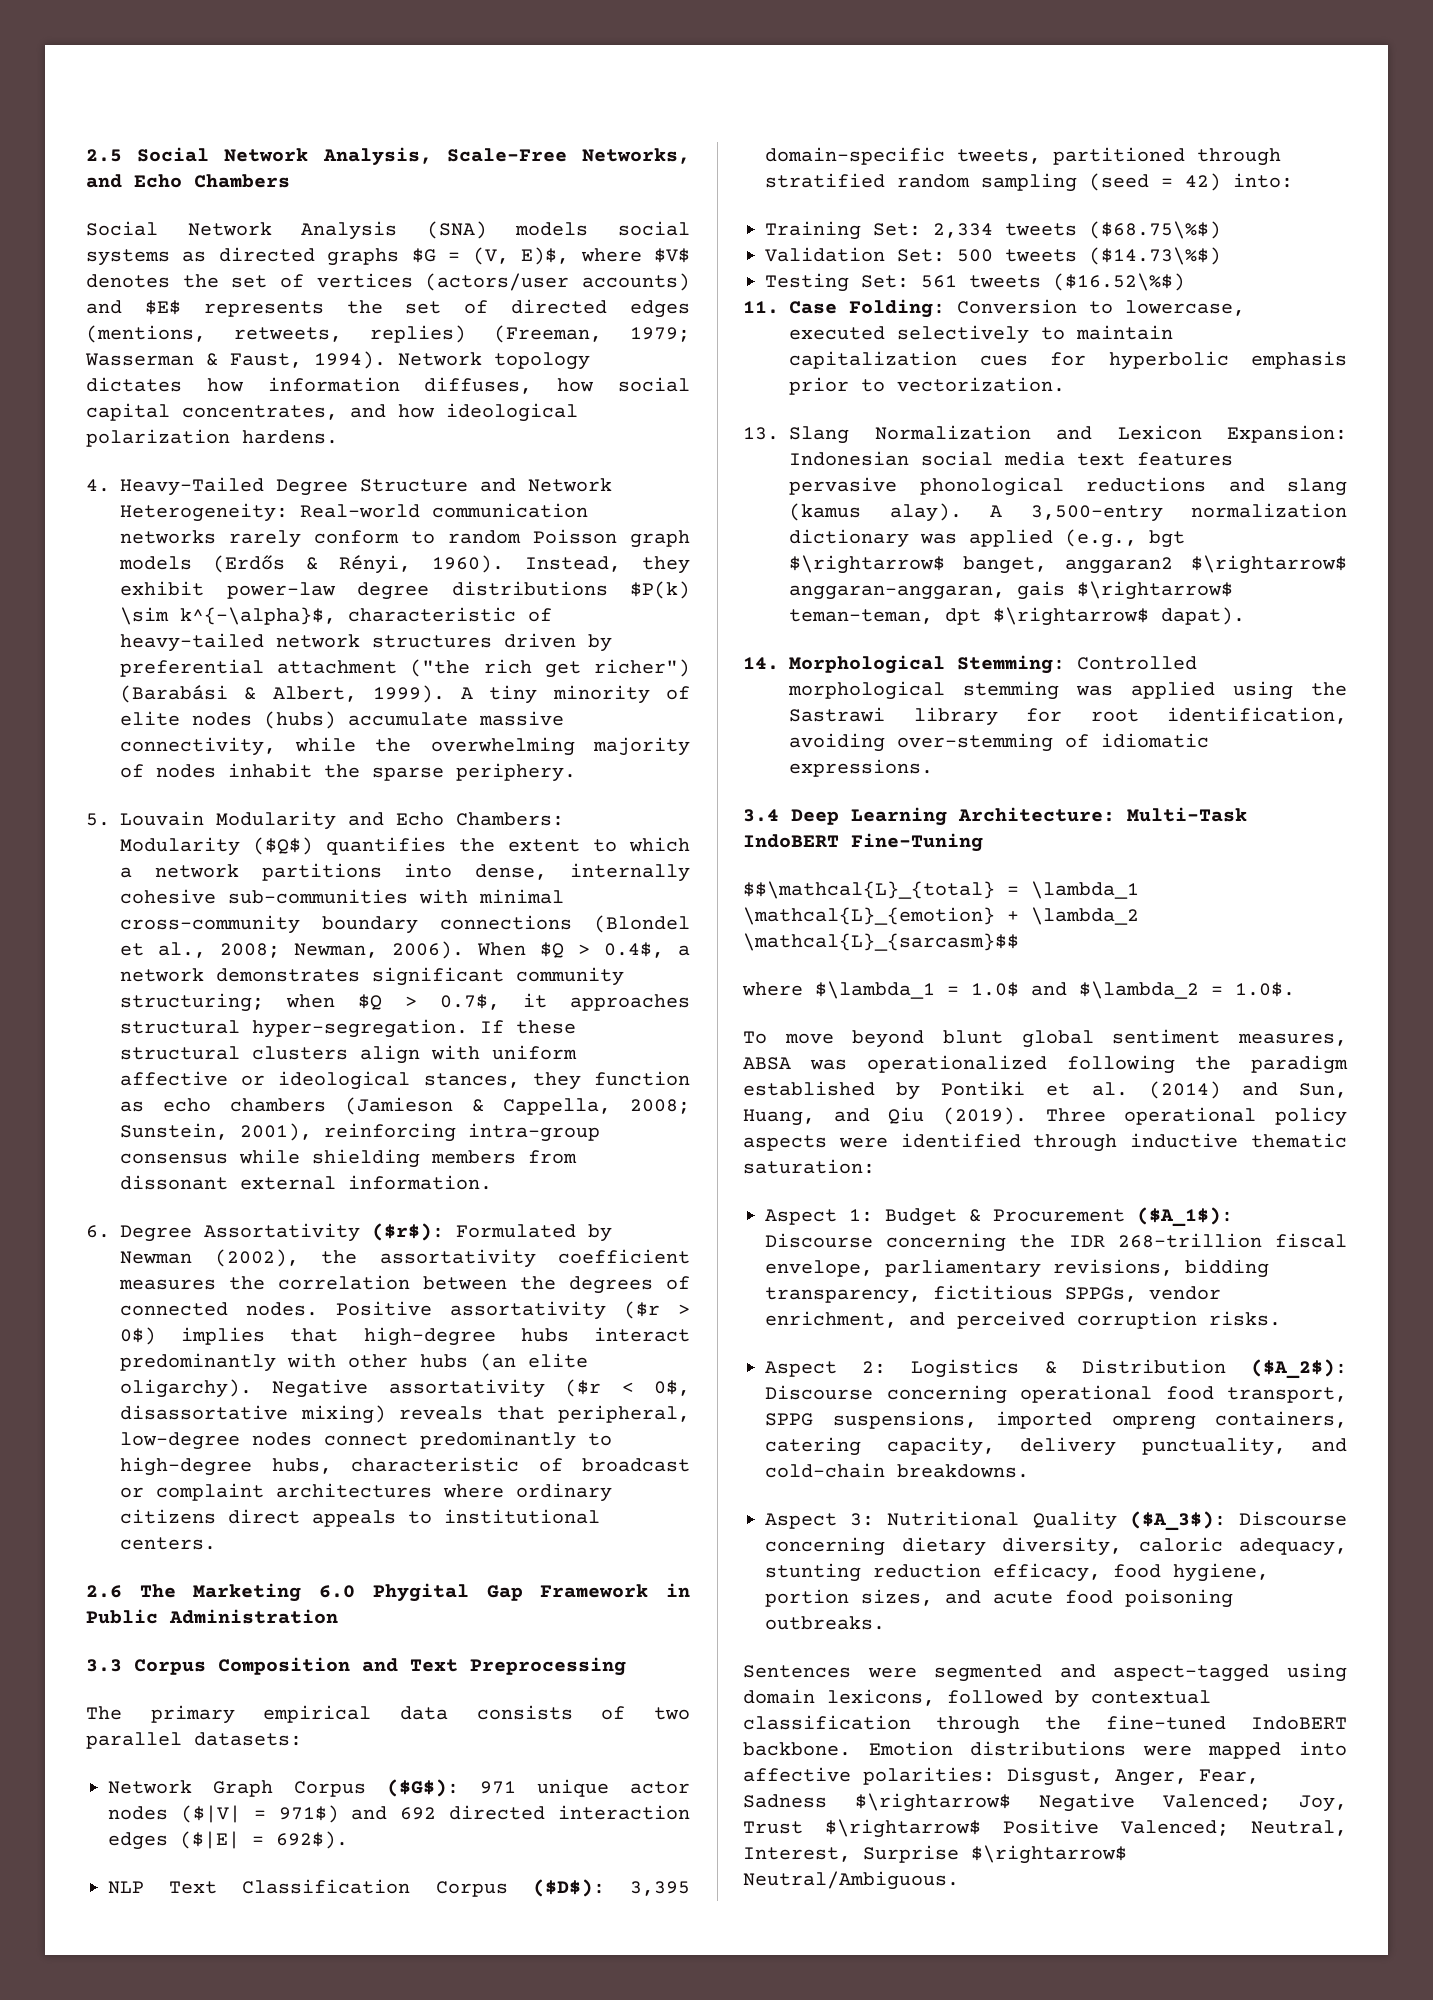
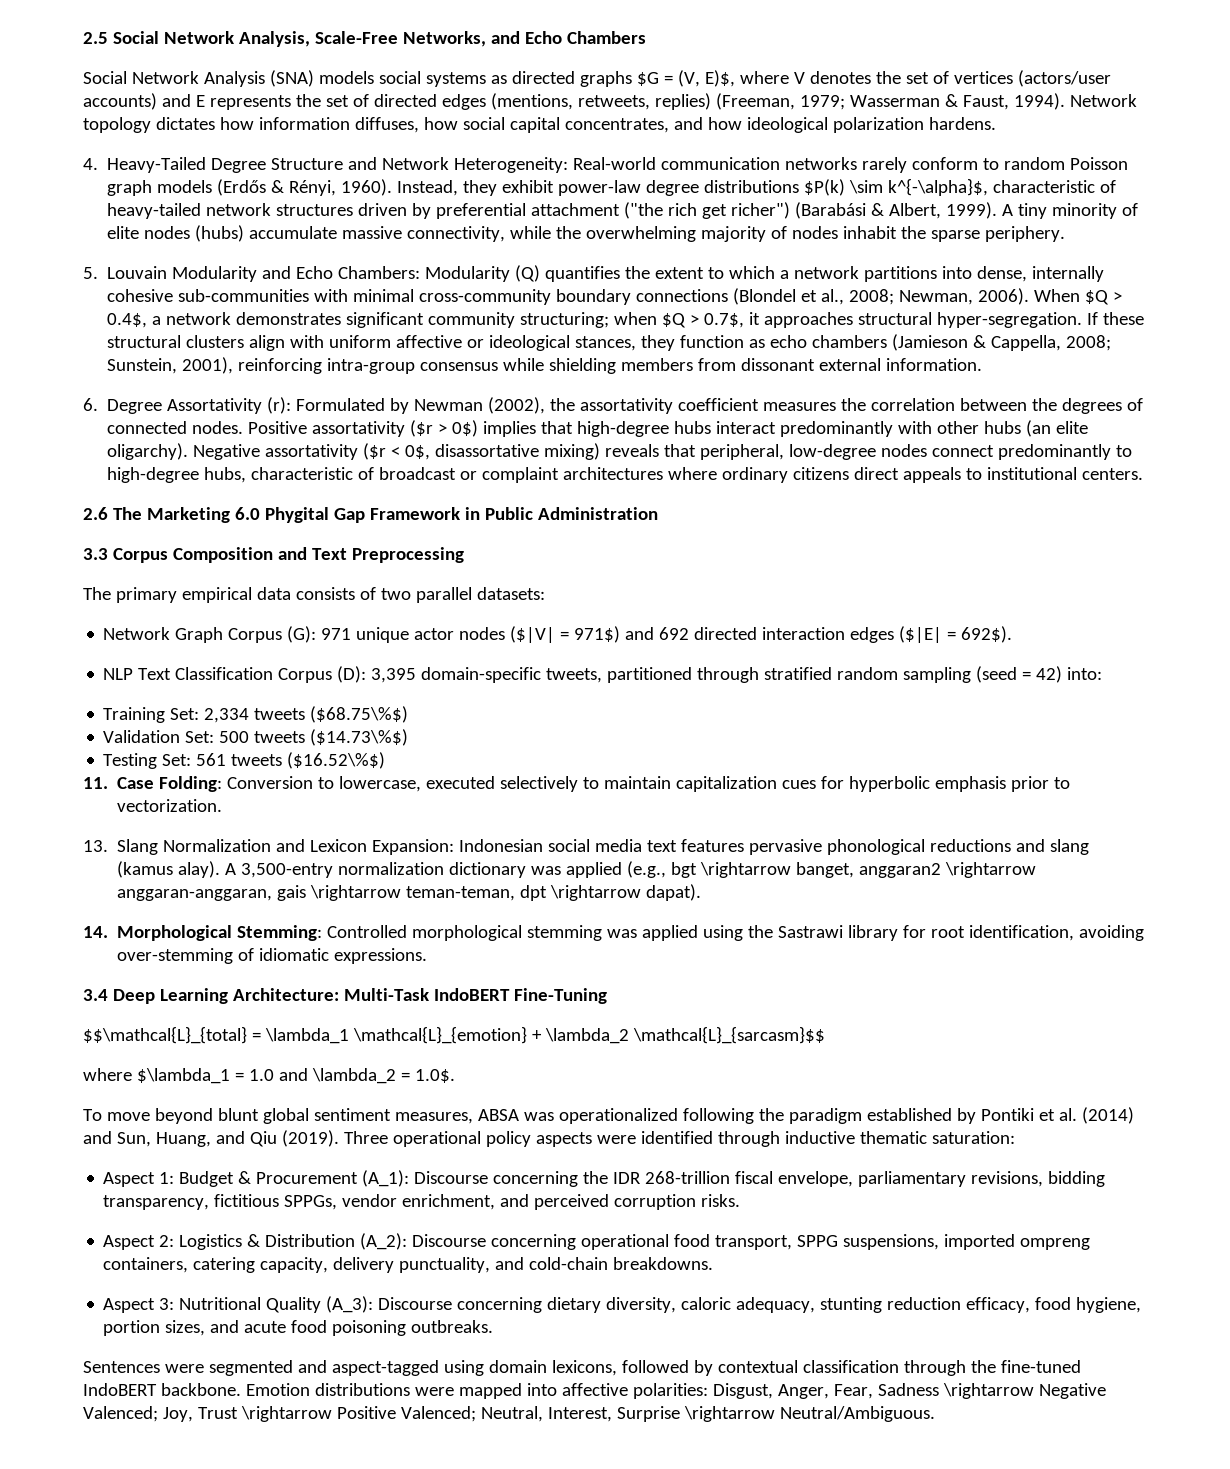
- Social Network Analysis (SNA) models social systems as directed graphs $G = (V, E)$, where $V$ denotes the set of vertices (actors/user accounts) and $E$ represents the set of directed edges (mentions, retweets, replies) (Freeman, 1979; Wasserman & Faust, 1994).
+ Social Network Analysis (SNA) models social systems as directed graphs $G = (V, E)$, where V denotes the set of vertices (actors/user accounts) and E represents the set of directed edges (mentions, retweets, replies) (Freeman, 1979; Wasserman & Faust, 1994).
- 5. Louvain Modularity and Echo Chambers: Modularity ($Q$) quantifies the extent to which a network partitions into dense, internally cohesive sub-communities with minimal cross-community boundary connections (Blondel et al., 2008; Newman, 2006).
+ 5. Louvain Modularity and Echo Chambers: Modularity (Q) quantifies the extent to which a network partitions into dense, internally cohesive sub-communities with minimal cross-community boundary connections (Blondel et al., 2008; Newman, 2006).
- 6. Degree Assortativity ($r$): Formulated by Newman (2002), the assortativity coefficient measures the correlation between the degrees of connected nodes.
+ 6. Degree Assortativity (r): Formulated by Newman (2002), the assortativity coefficient measures the correlation between the degrees of connected nodes.
- Network Graph Corpus ($G$): 971 unique actor nodes ($|V| = 971$) and 692 directed interaction edges ($|E| = 692$).
+ Network Graph Corpus (G): 971 unique actor nodes ($|V| = 971$) and 692 directed interaction edges ($|E| = 692$).
- NLP Text Classification Corpus ($D$): 3,395 domain-specific tweets, partitioned through stratified random sampling (seed = 42) into:
+ NLP Text Classification Corpus (D): 3,395 domain-specific tweets, partitioned through stratified random sampling (seed = 42) into:
- A 3,500-entry normalization dictionary was applied (e.g., bgt $\rightarrow$ banget, anggaran2 $\rightarrow$ anggaran-anggaran, gais $\rightarrow$ teman-teman, dpt $\rightarrow$ dapat).
+ A 3,500-entry normalization dictionary was applied (e.g., bgt \rightarrow banget, anggaran2 \rightarrow anggaran-anggaran, gais \rightarrow teman-teman, dpt \rightarrow dapat).
- where $\lambda_1 = 1.0$ and $\lambda_2 = 1.0$.
+ where $\lambda_1 = 1.0 and \lambda_2 = 1.0$.
- Aspect 1: Budget & Procurement ($A_1$): Discourse concerning the IDR 268-trillion fiscal envelope, parliamentary revisions, bidding transparency, fictitious SPPGs, vendor enrichment, and perceived corruption risks.
+ Aspect 1: Budget & Procurement (A_1): Discourse concerning the IDR 268-trillion fiscal envelope, parliamentary revisions, bidding transparency, fictitious SPPGs, vendor enrichment, and perceived corruption risks.
- Aspect 2: Logistics & Distribution ($A_2$): Discourse concerning operational food transport, SPPG suspensions, imported ompreng containers, catering capacity, delivery punctuality, and cold-chain breakdowns.
+ Aspect 2: Logistics & Distribution (A_2): Discourse concerning operational food transport, SPPG suspensions, imported ompreng containers, catering capacity, delivery punctuality, and cold-chain breakdowns.
- Aspect 3: Nutritional Quality ($A_3$): Discourse concerning dietary diversity, caloric adequacy, stunting reduction efficacy, food hygiene, portion sizes, and acute food poisoning outbreaks.
+ Aspect 3: Nutritional Quality (A_3): Discourse concerning dietary diversity, caloric adequacy, stunting reduction efficacy, food hygiene, portion sizes, and acute food poisoning outbreaks.
- Emotion distributions were mapped into affective polarities: Disgust, Anger, Fear, Sadness $\rightarrow$ Negative Valenced; Joy, Trust $\rightarrow$ Positive Valenced; Neutral, Interest, Surprise $\rightarrow$ Neutral/Ambiguous.
+ Emotion distributions were mapped into affective polarities: Disgust, Anger, Fear, Sadness \rightarrow Negative Valenced; Joy, Trust \rightarrow Positive Valenced; Neutral, Interest, Surprise \rightarrow Neutral/Ambiguous.

